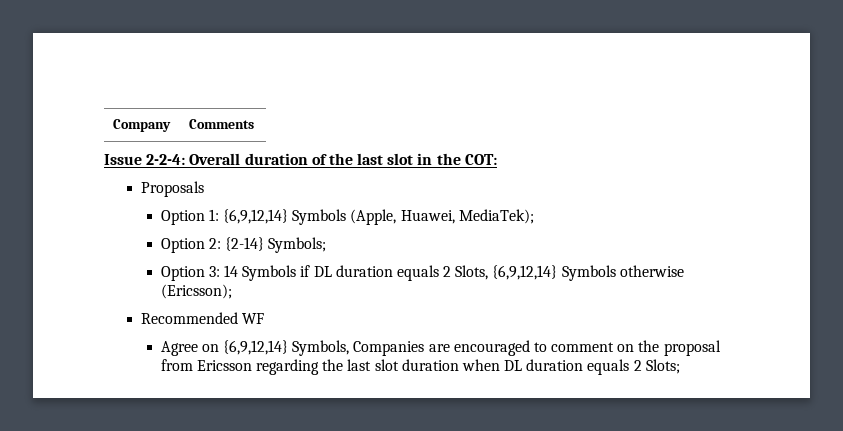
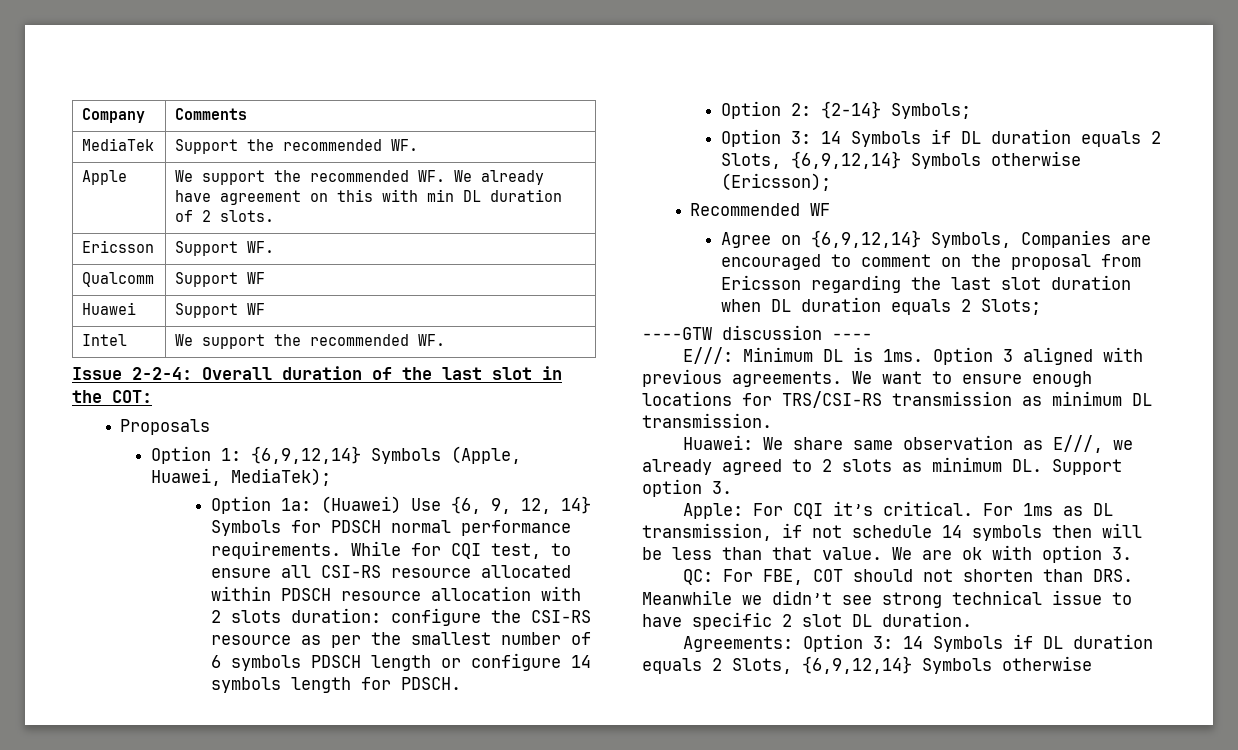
+ MediaTek | Support the recommended WF.
+ Apple | We support the recommended WF. We already have agreement on this with min DL duration of 2 slots.
+ Ericsson | Support WF.
+ Qualcomm | Support WF
+ Huawei | Support WF
+ Intel | We support the recommended WF.
+ Option 1a: (Huawei) Use {6, 9, 12, 14} Symbols for PDSCH normal performance requirements. While for CQI test, to ensure all CSI-RS resource allocated within PDSCH resource allocation with 2 slots duration: configure the CSI-RS resource as per the smallest number of 6 symbols PDSCH length or configure 14 symbols length for PDSCH.
+ ----GTW discussion ----
+ E///: Minimum DL is 1ms. Option 3 aligned with previous agreements. We want to ensure enough locations for TRS/CSI-RS transmission as minimum DL transmission.
+ Huawei: We share same observation as E///, we already agreed to 2 slots as minimum DL. Support option 3.
+ Apple: For CQI it’s critical. For 1ms as DL transmission, if not schedule 14 symbols then will be less than that value. We are ok with option 3.
+ QC: For FBE, COT should not shorten than DRS. Meanwhile we didn’t see strong technical issue to have specific 2 slot DL duration.
+ Agreements: Option 3: 14 Symbols if DL duration equals 2 Slots, {6,9,12,14} Symbols otherwise

